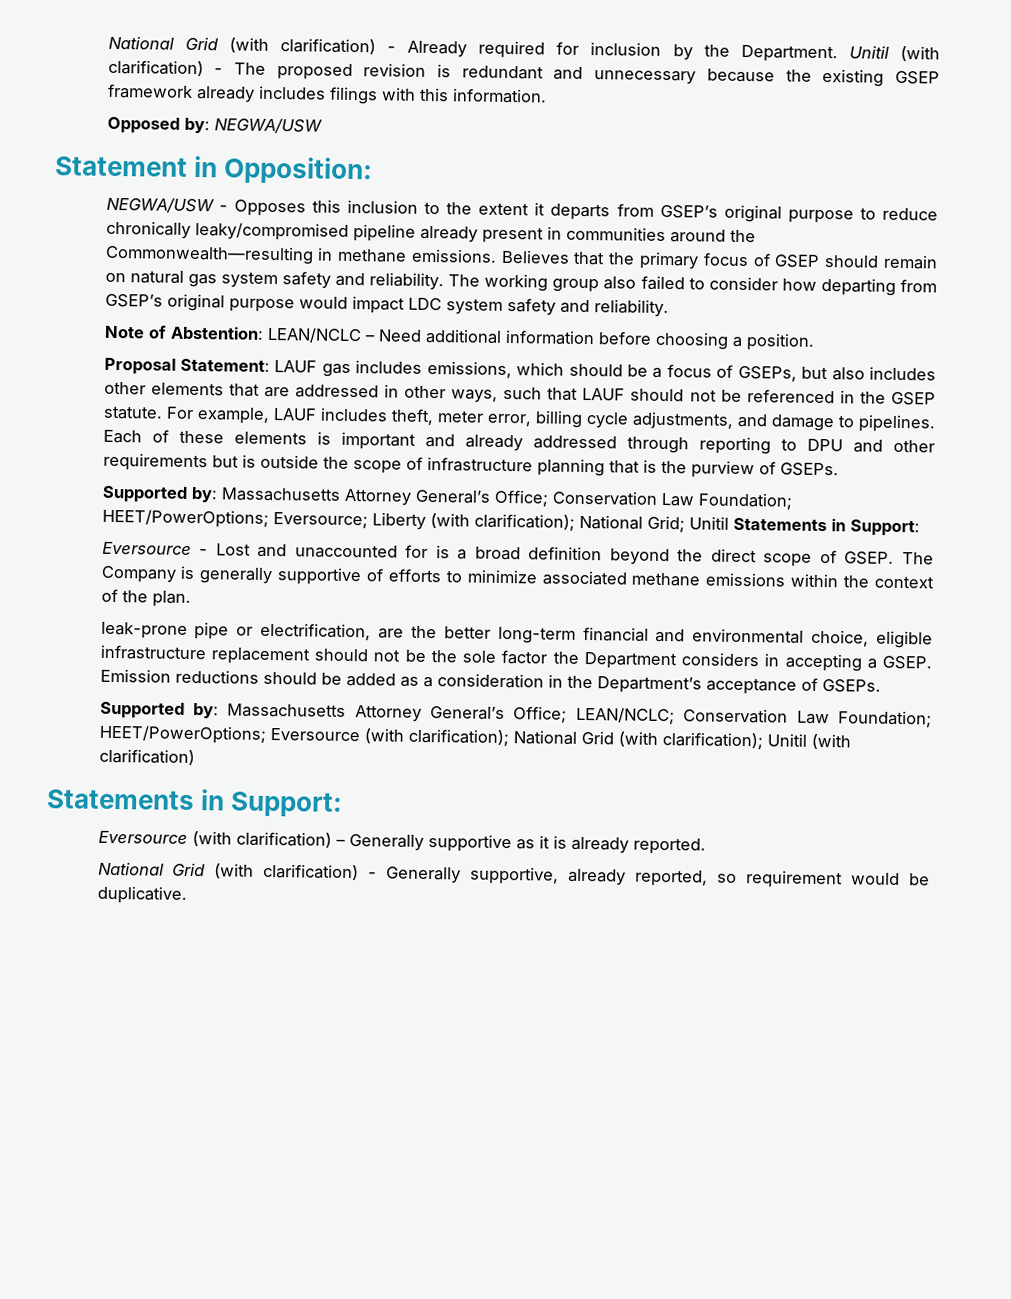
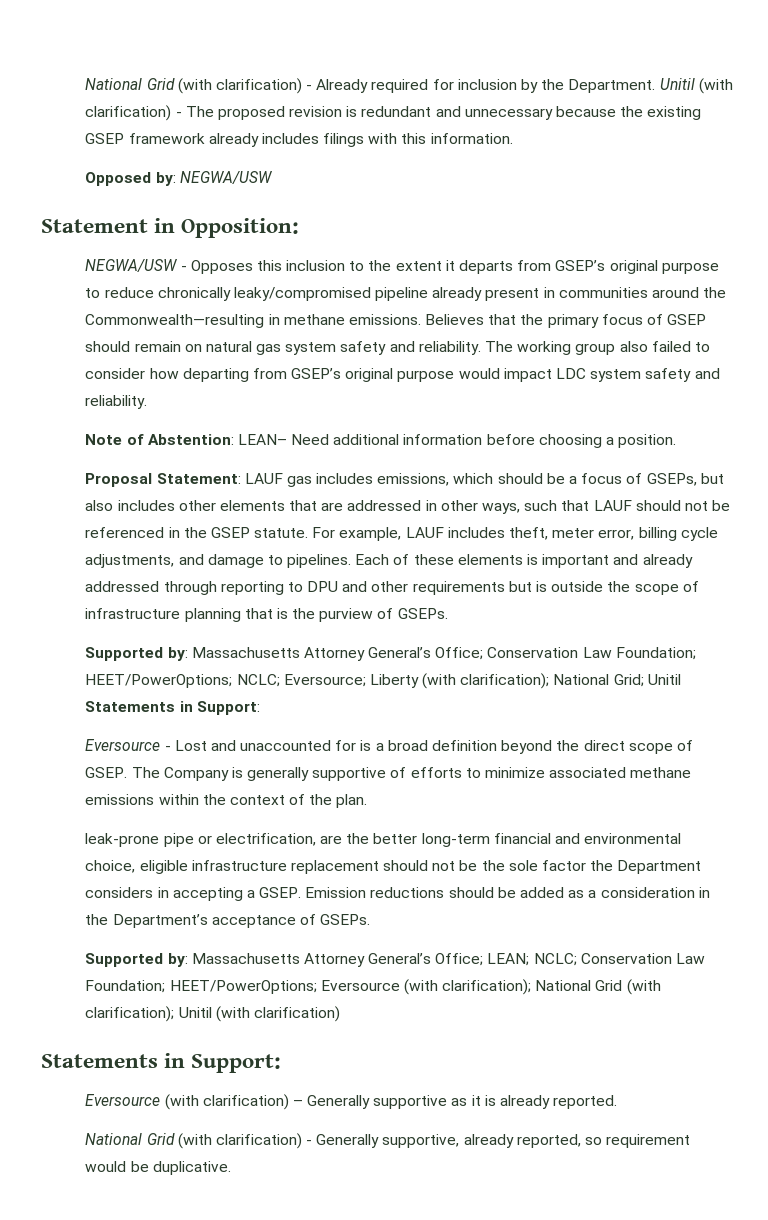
- Note of Abstention: LEAN/NCLC – Need additional information before choosing a position.
+ Note of Abstention: LEAN– Need additional information before choosing a position.
- Supported by: Massachusetts Attorney General’s Office; Conservation Law Foundation; HEET/PowerOptions; Eversource; Liberty (with clarification); National Grid; Unitil Statements in Support:
+ Supported by: Massachusetts Attorney General’s Office; Conservation Law Foundation; HEET/PowerOptions; NCLC; Eversource; Liberty (with clarification); National Grid; Unitil Statements in Support:
- Supported by: Massachusetts Attorney General’s Office; LEAN/NCLC; Conservation Law Foundation; HEET/PowerOptions; Eversource (with clarification); National Grid (with clarification); Unitil (with clarification)
+ Supported by: Massachusetts Attorney General’s Office; LEAN; NCLC; Conservation Law Foundation; HEET/PowerOptions; Eversource (with clarification); National Grid (with clarification); Unitil (with clarification)

